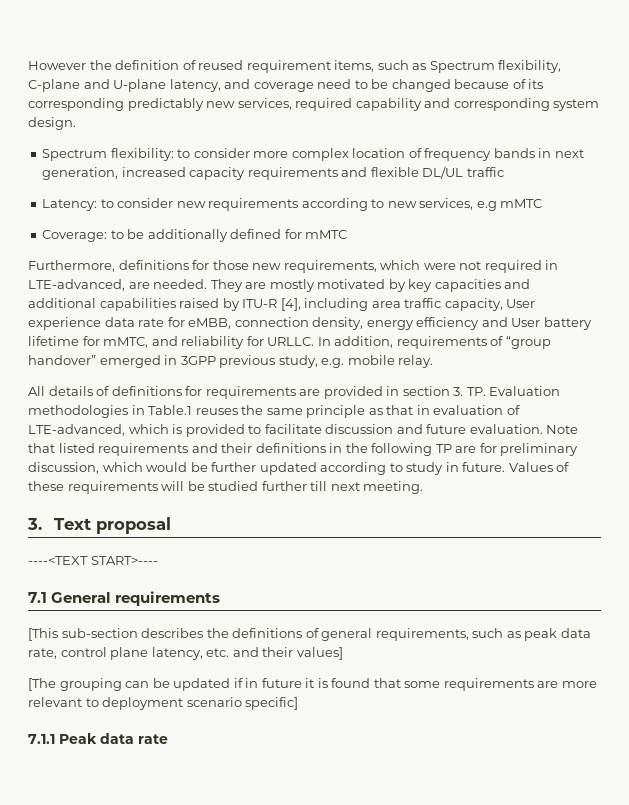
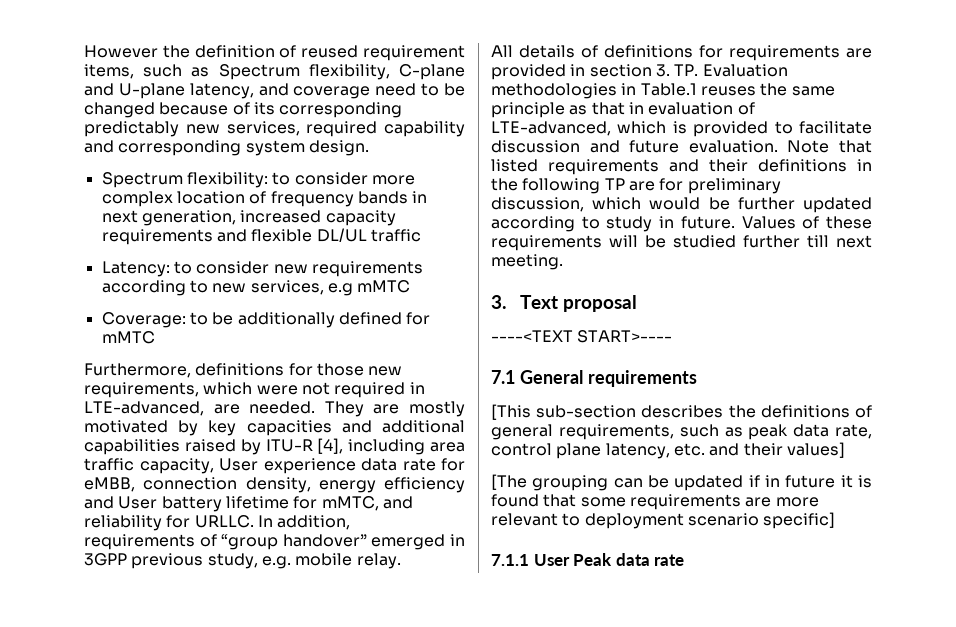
- 7.1.1 Peak data rate
+ 7.1.1 User Peak data rate

